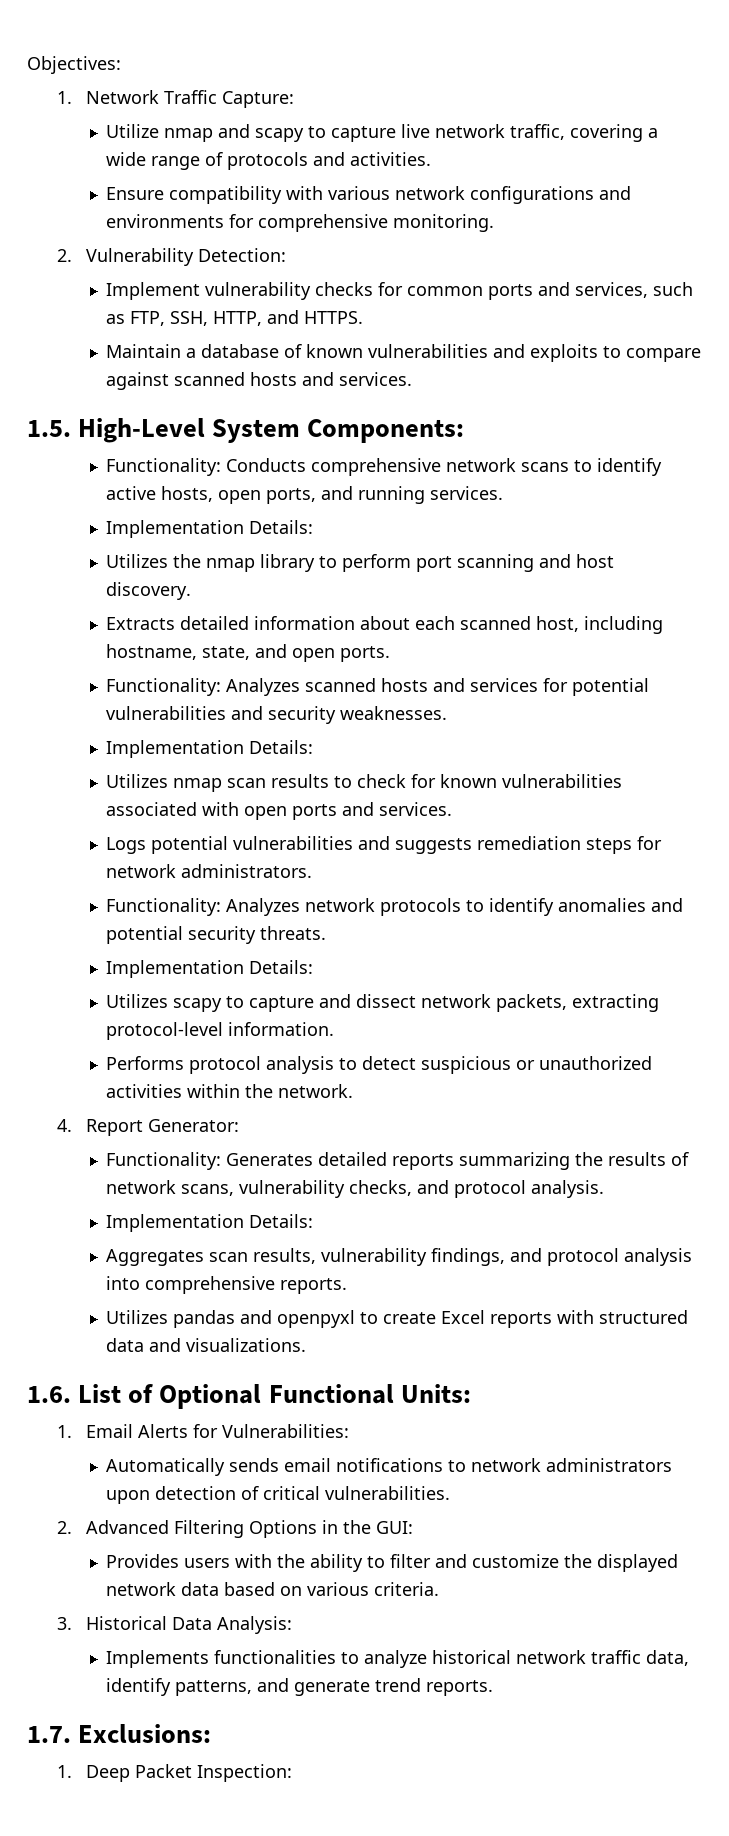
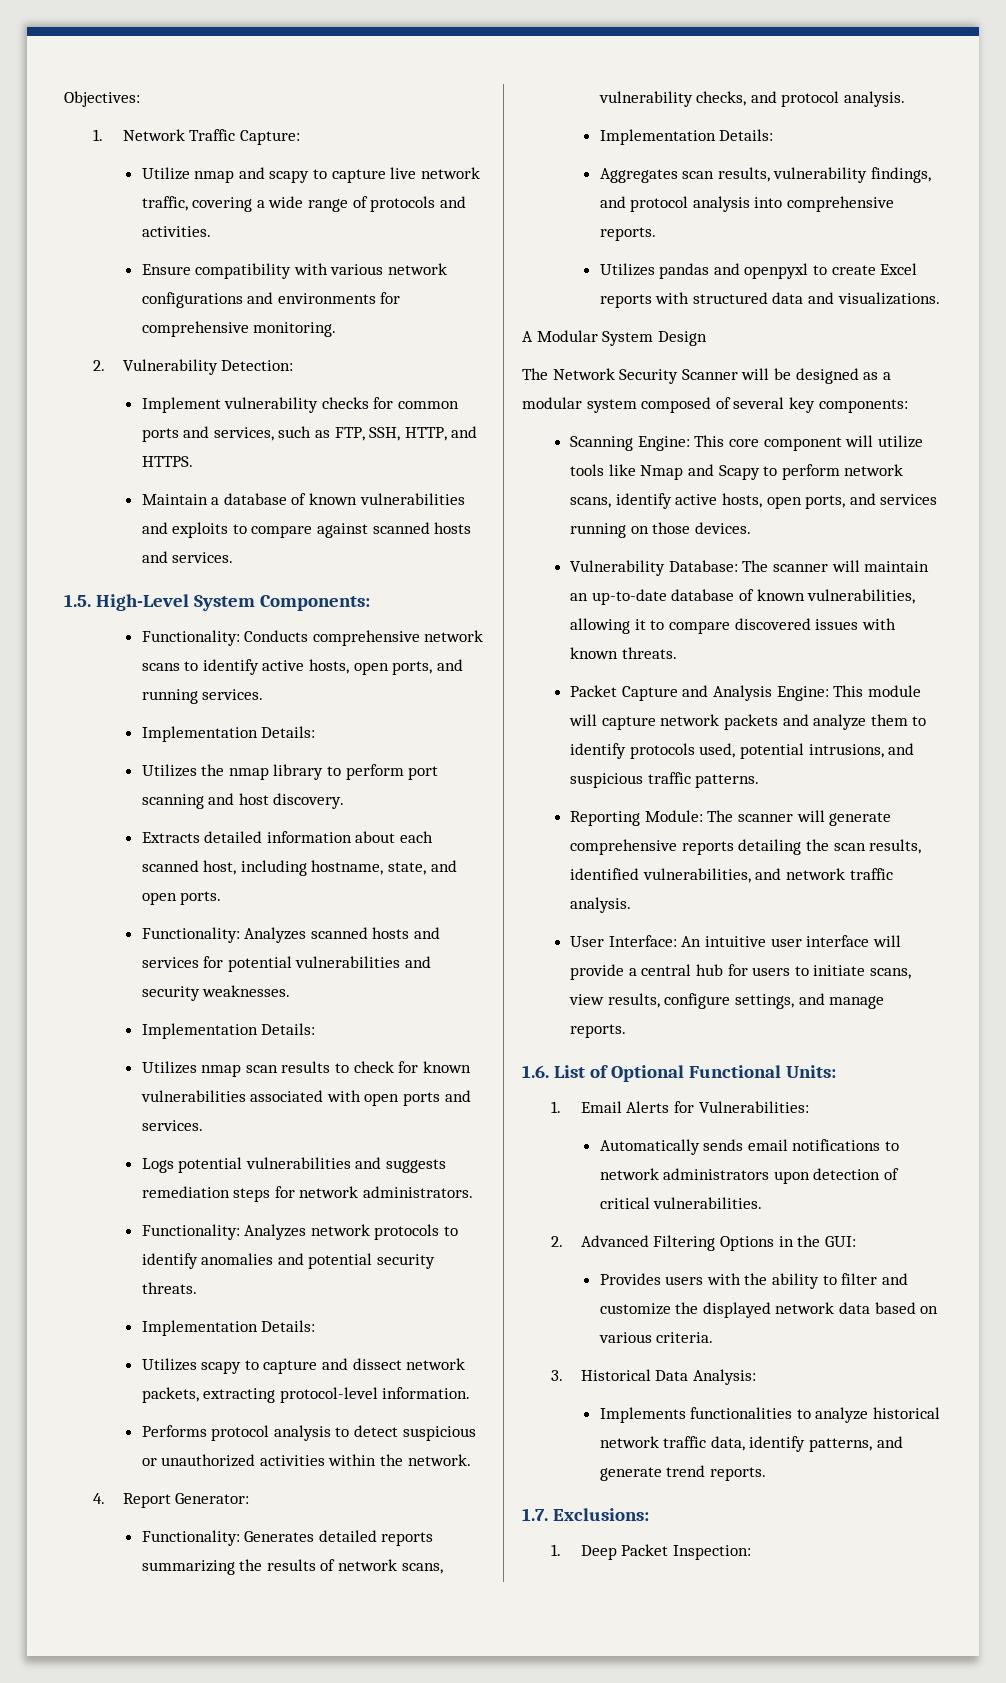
+ A Modular System Design
+ The Network Security Scanner will be designed as a modular system composed of several key components:
+ Scanning Engine: This core component will utilize tools like Nmap and Scapy to perform network scans, identify active hosts, open ports, and services running on those devices.
+ Vulnerability Database: The scanner will maintain an up-to-date database of known vulnerabilities, allowing it to compare discovered issues with known threats.
+ Packet Capture and Analysis Engine: This module will capture network packets and analyze them to identify protocols used, potential intrusions, and suspicious traffic patterns.
+ Reporting Module: The scanner will generate comprehensive reports detailing the scan results, identified vulnerabilities, and network traffic analysis.
+ User Interface: An intuitive user interface will provide a central hub for users to initiate scans, view results, configure settings, and manage reports.

